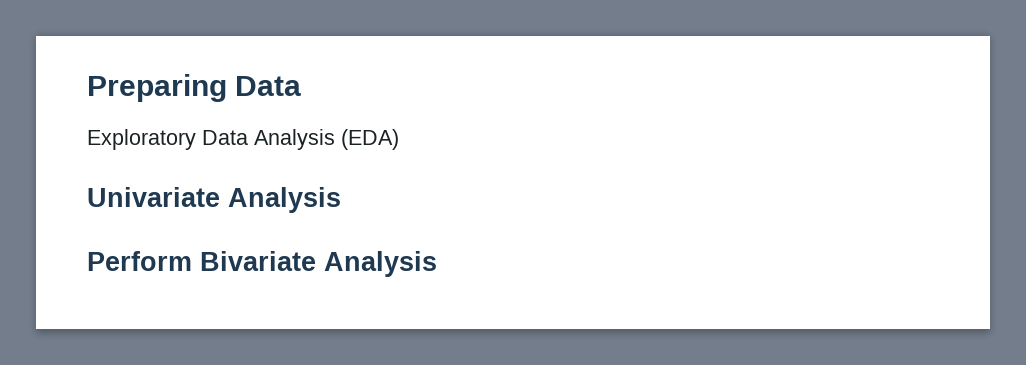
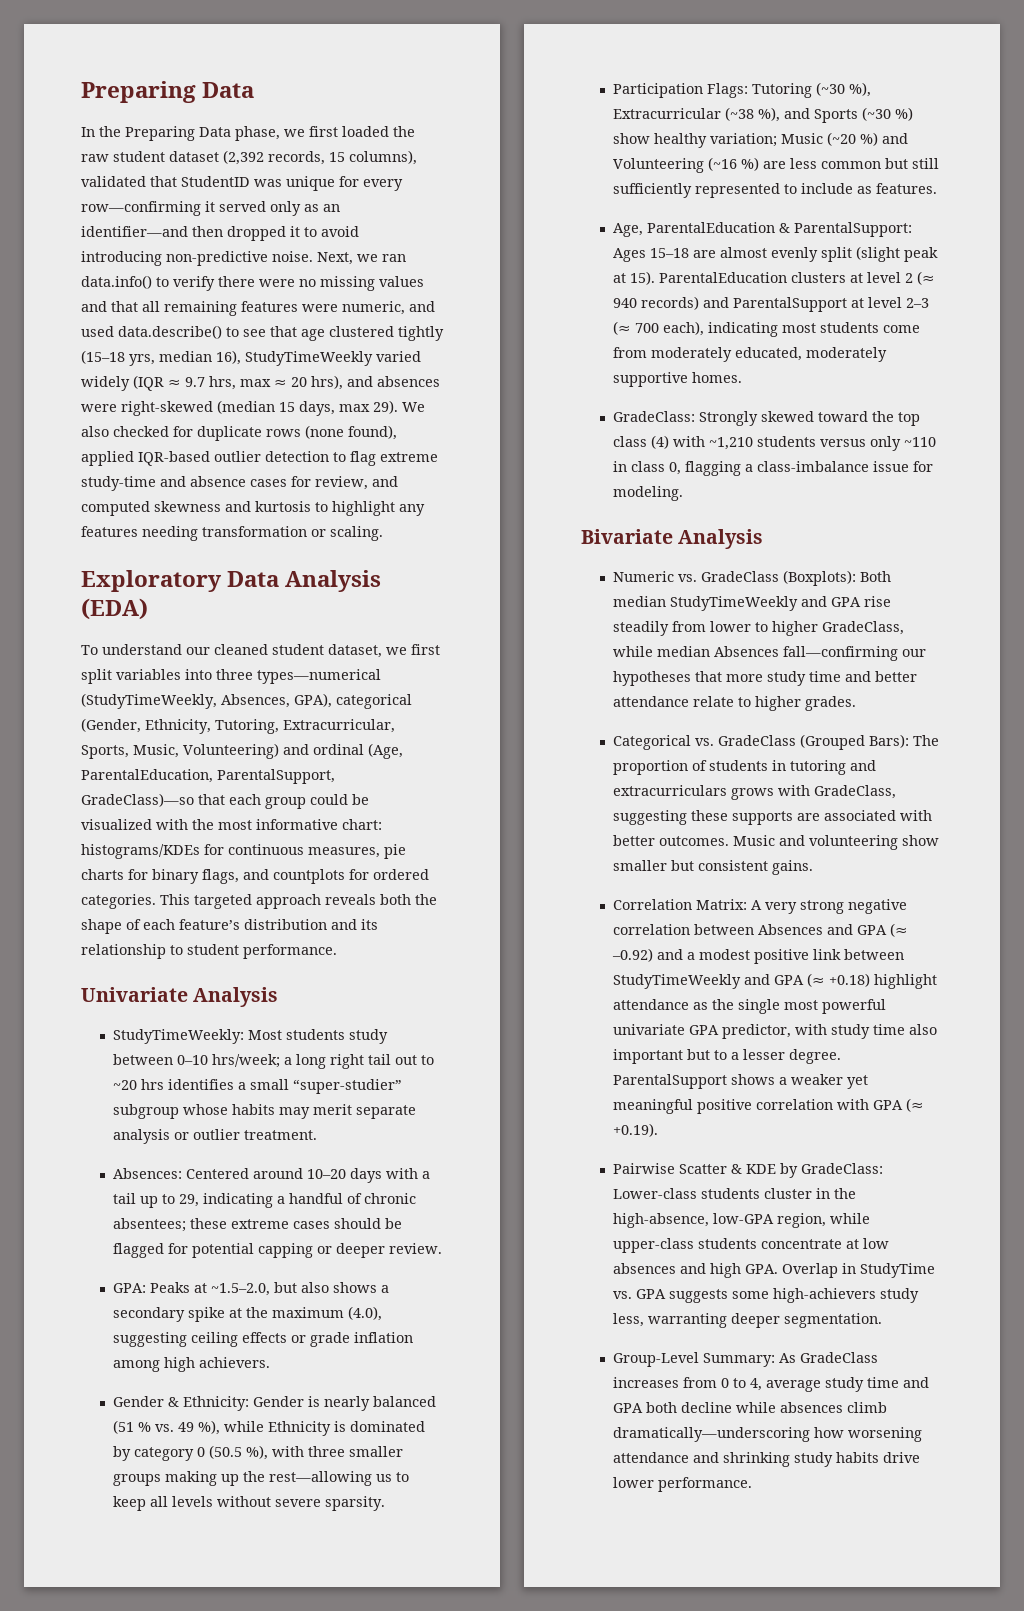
+ In the Preparing Data phase, we first loaded the raw student dataset (2,392 records, 15 columns), validated that StudentID was unique for every row—confirming it served only as an identifier—and then dropped it to avoid introducing non‑predictive noise. Next, we ran data.info() to verify there were no missing values and that all remaining features were numeric, and used data.describe() to see that age clustered tightly (15–18 yrs, median 16), StudyTimeWeekly varied widely (IQR ≈ 9.7 hrs, max ≈ 20 hrs), and absences were right‑skewed (median 15 days, max 29). We also checked for duplicate rows (none found), applied IQR‑based outlier detection to flag extreme study‑time and absence cases for review, and computed skewness and kurtosis to highlight any features needing transformation or scaling.
  Exploratory Data Analysis (EDA)
+ To understand our cleaned student dataset, we first split variables into three types—numerical (StudyTimeWeekly, Absences, GPA), categorical (Gender, Ethnicity, Tutoring, Extracurricular, Sports, Music, Volunteering) and ordinal (Age, ParentalEducation, ParentalSupport, GradeClass)—so that each group could be visualized with the most informative chart: histograms/KDEs for continuous measures, pie charts for binary flags, and countplots for ordered categories. This targeted approach reveals both the shape of each feature’s distribution and its relationship to student performance.
  Univariate Analysis
- Perform Bivariate Analysis
+ StudyTimeWeekly: Most students study between 0–10 hrs/week; a long right tail out to ~20 hrs identifies a small “super‑studier” subgroup whose habits may merit separate analysis or outlier treatment.
+ Absences: Centered around 10–20 days with a tail up to 29, indicating a handful of chronic absentees; these extreme cases should be flagged for potential capping or deeper review.
+ GPA: Peaks at ~1.5–2.0, but also shows a secondary spike at the maximum (4.0), suggesting ceiling effects or grade inflation among high achievers.
+ Gender & Ethnicity: Gender is nearly balanced (51 % vs. 49 %), while Ethnicity is dominated by category 0 (50.5 %), with three smaller groups making up the rest—allowing us to keep all levels without severe sparsity.
+ Participation Flags: Tutoring (~30 %), Extracurricular (~38 %), and Sports (~30 %) show healthy variation; Music (~20 %) and Volunteering (~16 %) are less common but still sufficiently represented to include as features.
+ Age, ParentalEducation & ParentalSupport: Ages 15–18 are almost evenly split (slight peak at 15). ParentalEducation clusters at level 2 (≈ 940 records) and ParentalSupport at level 2–3 (≈ 700 each), indicating most students come from moderately educated, moderately supportive homes.
+ GradeClass: Strongly skewed toward the top class (4) with ~1,210 students versus only ~110 in class 0, flagging a class‐imbalance issue for modeling.
+ Bivariate Analysis
+ Numeric vs. GradeClass (Boxplots): Both median StudyTimeWeekly and GPA rise steadily from lower to higher GradeClass, while median Absences fall—confirming our hypotheses that more study time and better attendance relate to higher grades.
+ Categorical vs. GradeClass (Grouped Bars): The proportion of students in tutoring and extracurriculars grows with GradeClass, suggesting these supports are associated with better outcomes. Music and volunteering show smaller but consistent gains.
+ Correlation Matrix: A very strong negative correlation between Absences and GPA (≈ –0.92) and a modest positive link between StudyTimeWeekly and GPA (≈ +0.18) highlight attendance as the single most powerful univariate GPA predictor, with study time also important but to a lesser degree. ParentalSupport shows a weaker yet meaningful positive correlation with GPA (≈ +0.19).
+ Pairwise Scatter & KDE by GradeClass: Lower‑class students cluster in the high‐absence, low‑GPA region, while upper‑class students concentrate at low absences and high GPA. Overlap in StudyTime vs. GPA suggests some high‑achievers study less, warranting deeper segmentation.
+ Group-Level Summary: As GradeClass increases from 0 to 4, average study time and GPA both decline while absences climb dramatically—underscoring how worsening attendance and shrinking study habits drive lower performance.

